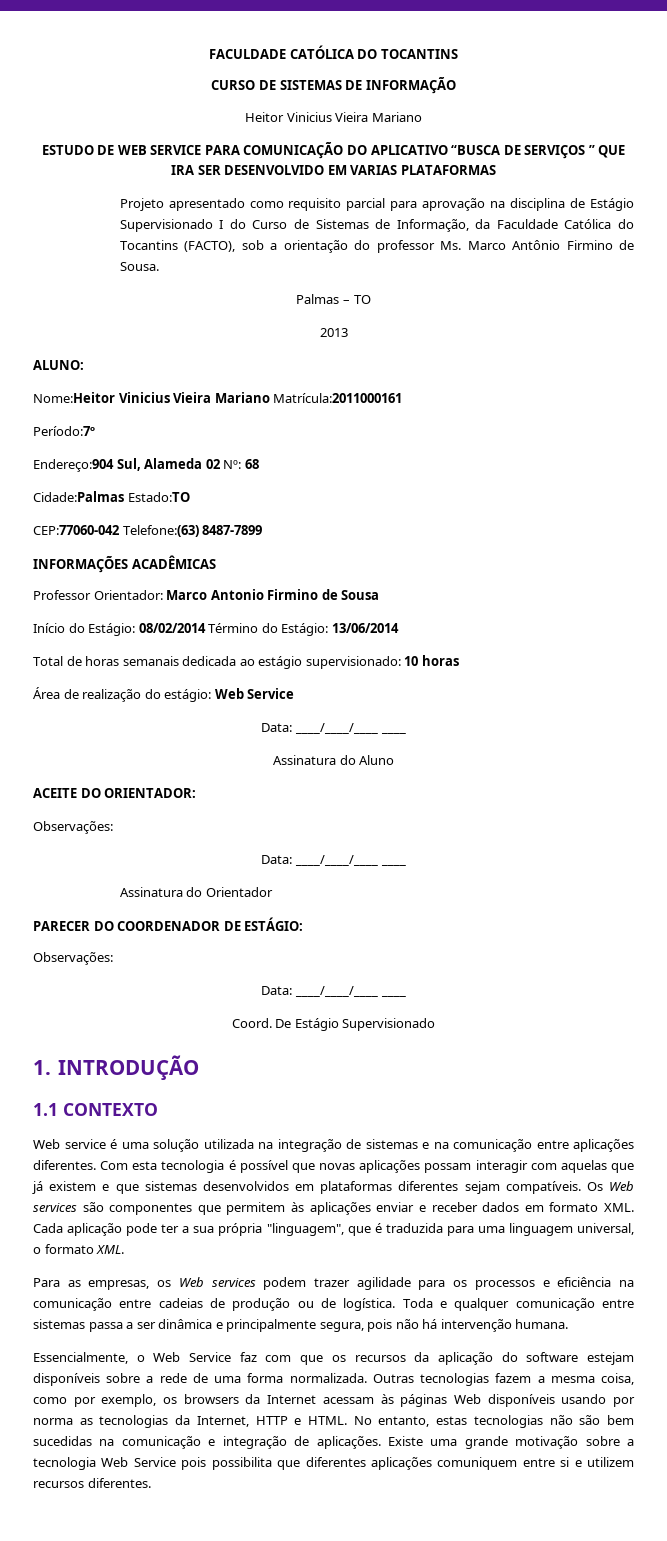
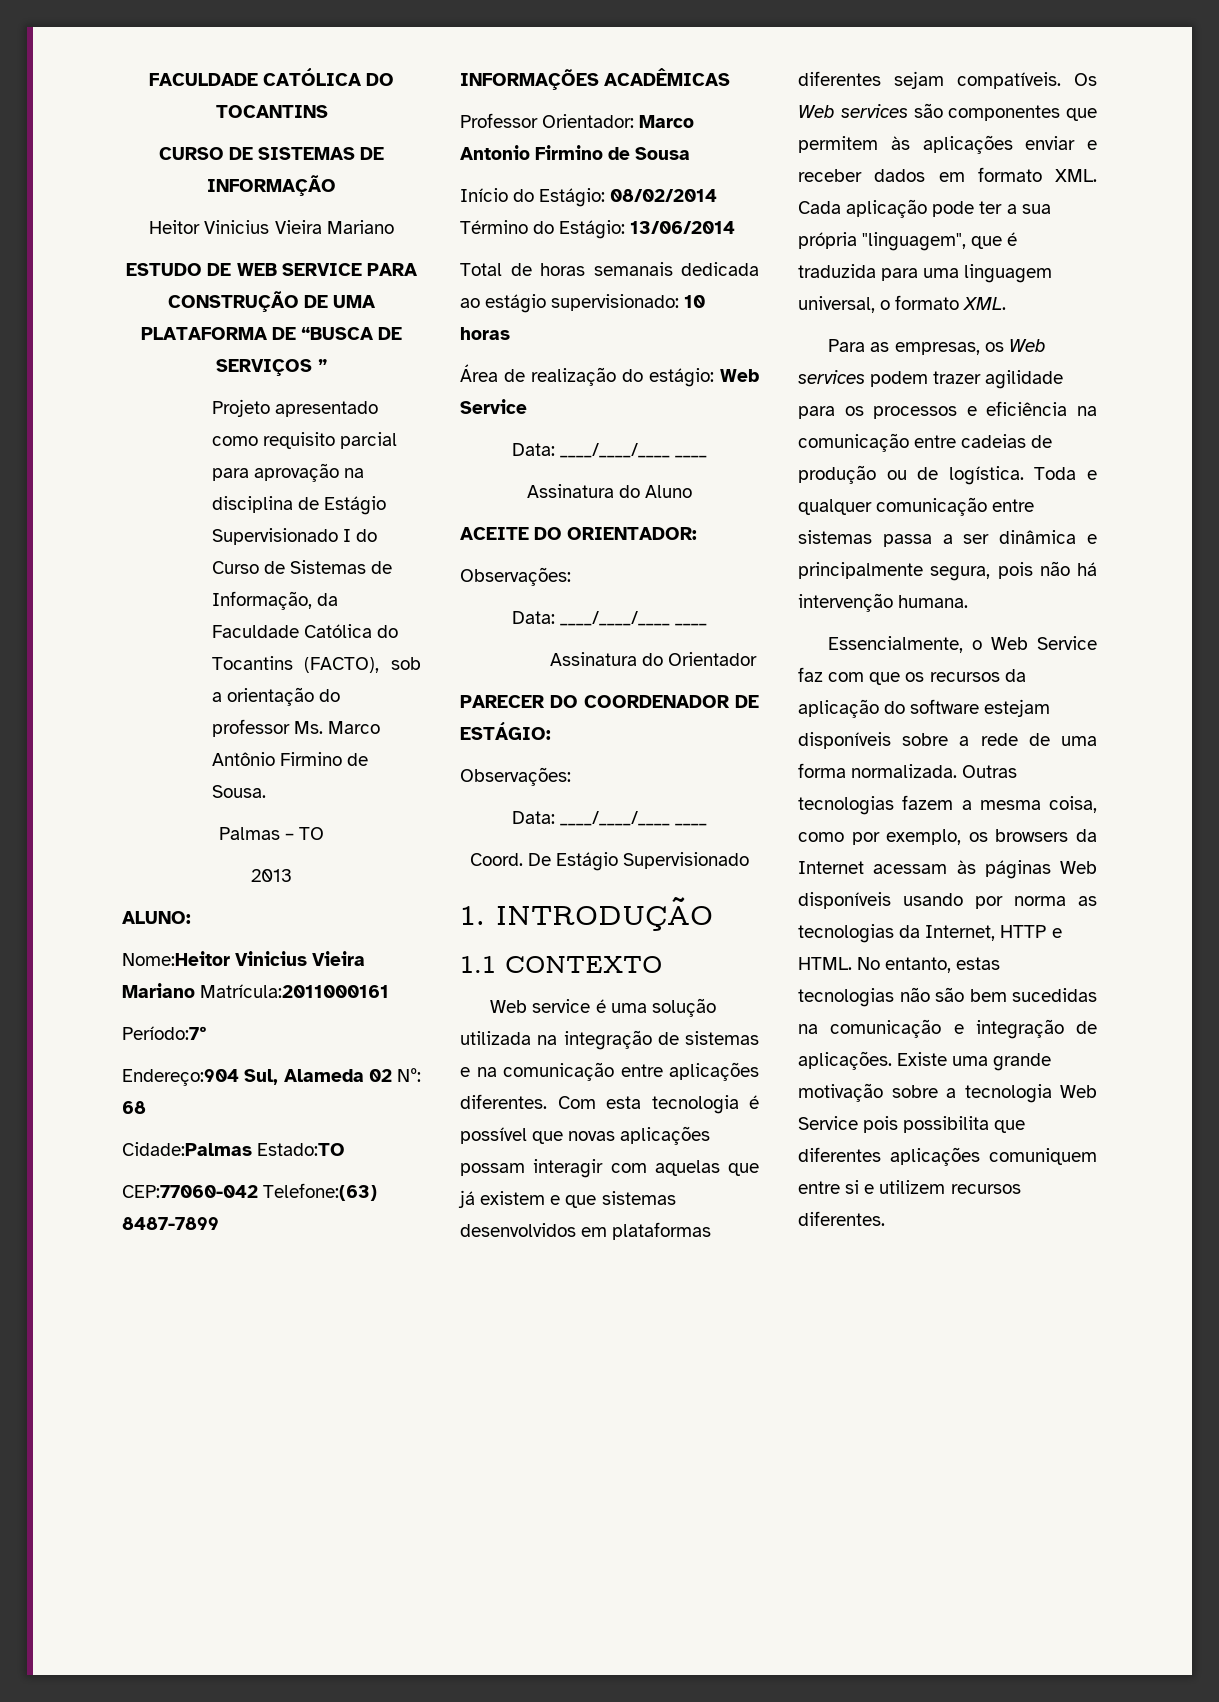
- ESTUDO DE WEB SERVICE PARA COMUNICAÇÃO DO APLICATIVO “BUSCA DE SERVIÇOS ” QUE IRA SER DESENVOLVIDO EM VARIAS PLATAFORMAS
+ ESTUDO DE WEB SERVICE PARA CONSTRUÇÃO DE UMA PLATAFORMA DE “BUSCA DE SERVIÇOS ”

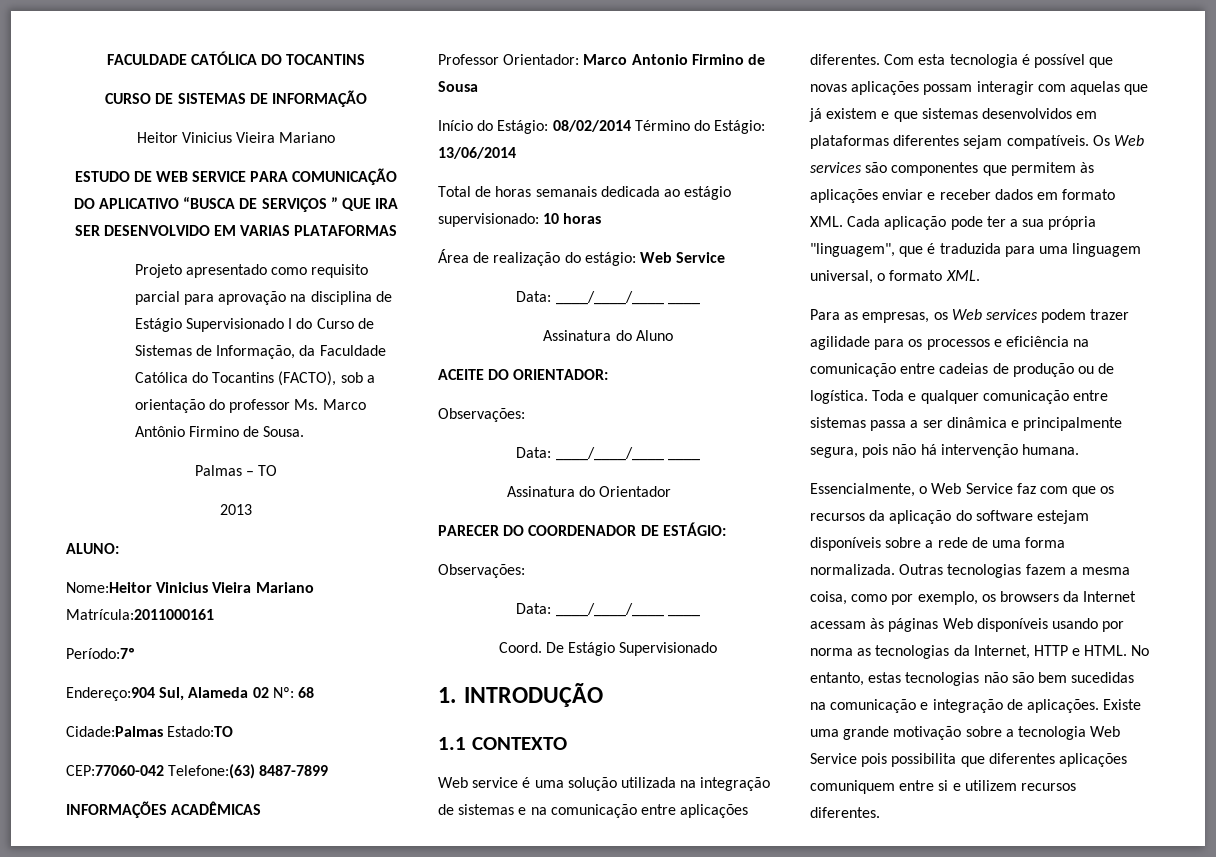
- ESTUDO DE WEB SERVICE PARA CONSTRUÇÃO DE UMA PLATAFORMA DE “BUSCA DE SERVIÇOS ”
+ ESTUDO DE WEB SERVICE PARA COMUNICAÇÃO DO APLICATIVO “BUSCA DE SERVIÇOS ” QUE IRA SER DESENVOLVIDO EM VARIAS PLATAFORMAS

